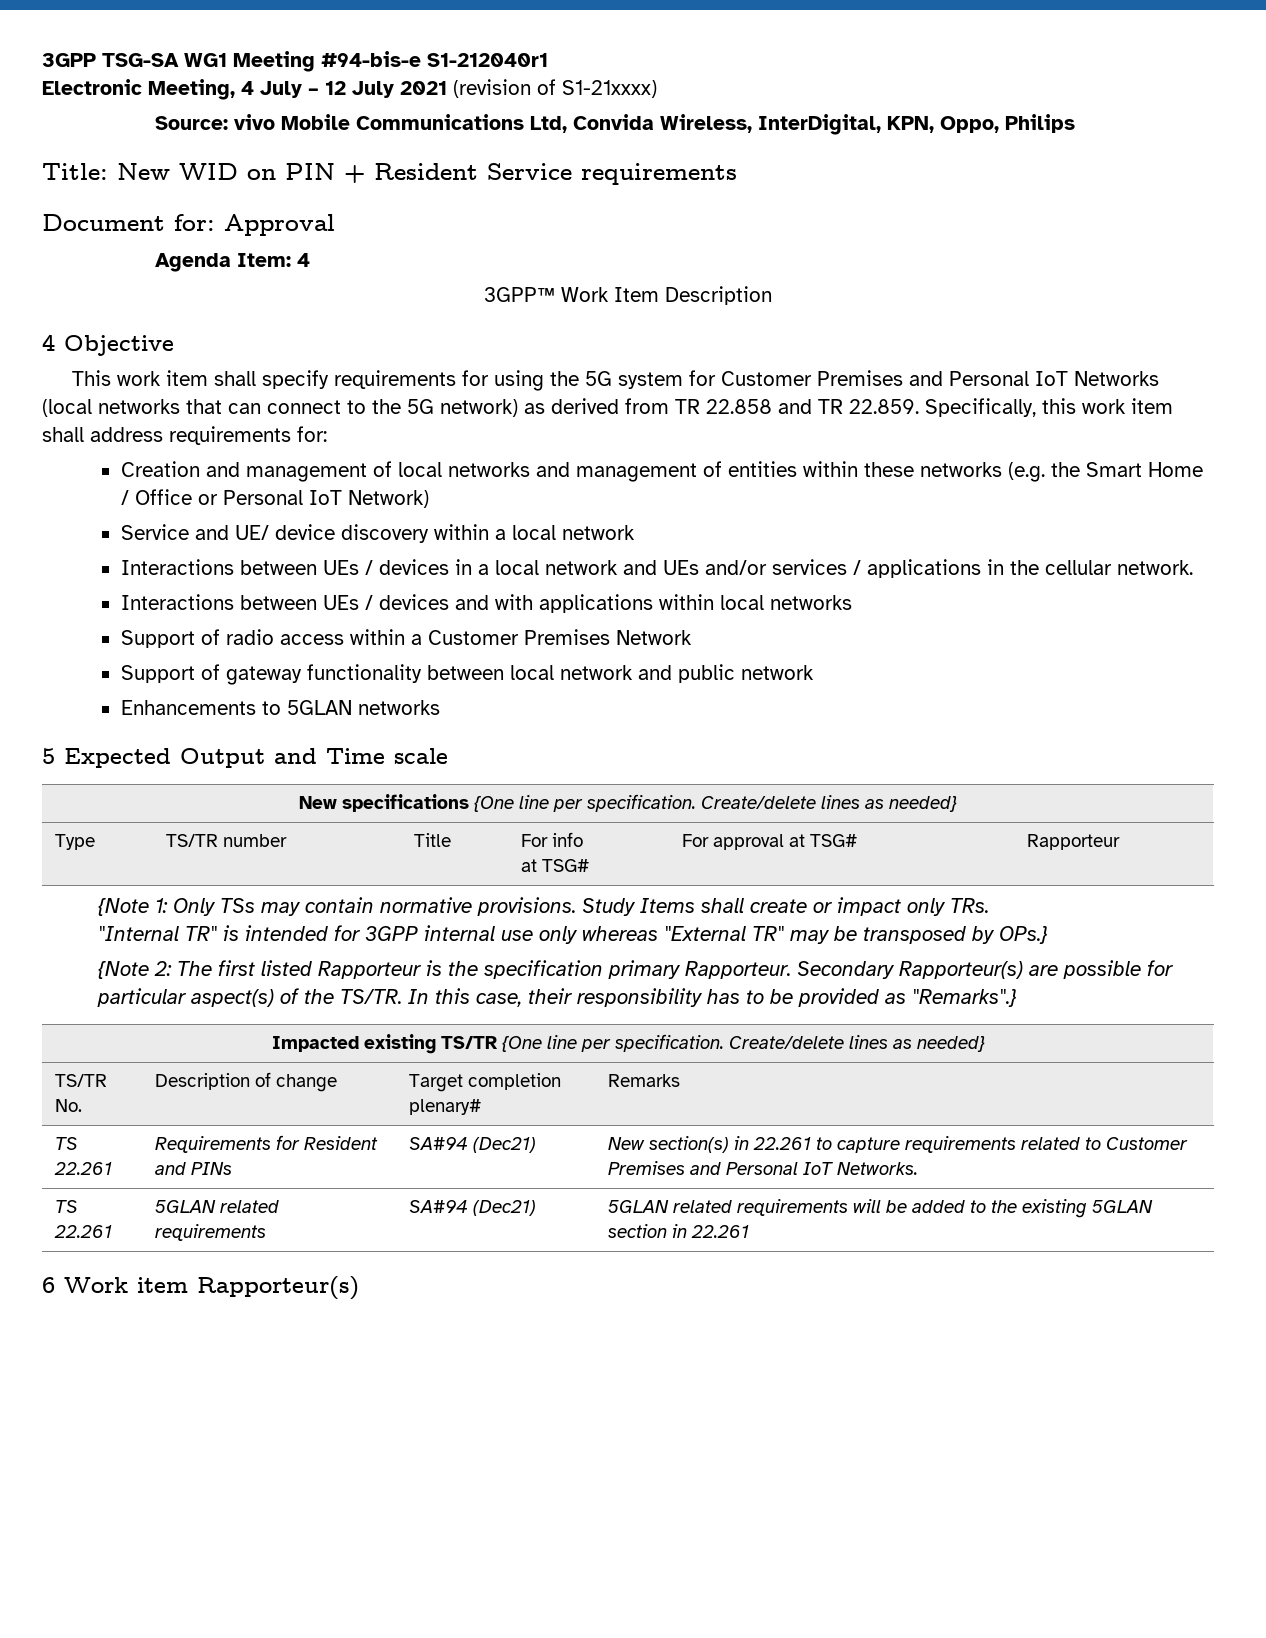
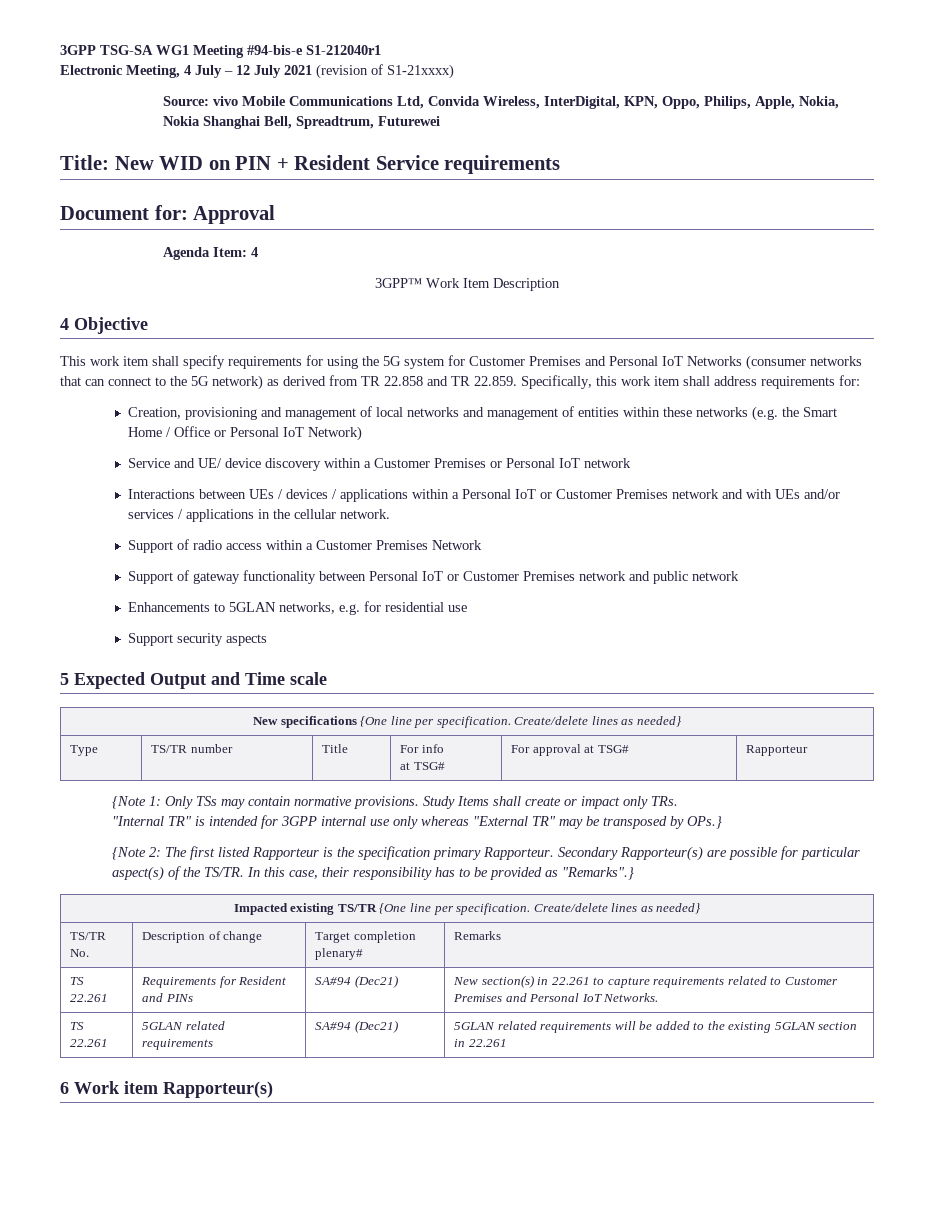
- Source: vivo Mobile Communications Ltd, Convida Wireless, InterDigital, KPN, Oppo, Philips
+ Source: vivo Mobile Communications Ltd, Convida Wireless, InterDigital, KPN, Oppo, Philips, Apple, Nokia, Nokia Shanghai Bell, Spreadtrum, Futurewei
- This work item shall specify requirements for using the 5G system for Customer Premises and Personal IoT Networks (local networks that can connect to the 5G network) as derived from TR 22.858 and TR 22.859. Specifically, this work item shall address requirements for:
+ This work item shall specify requirements for using the 5G system for Customer Premises and Personal IoT Networks (consumer networks that can connect to the 5G network) as derived from TR 22.858 and TR 22.859. Specifically, this work item shall address requirements for:
- Creation and management of local networks and management of entities within these networks (e.g. the Smart Home / Office or Personal IoT Network)
+ Creation, provisioning and management of local networks and management of entities within these networks (e.g. the Smart Home / Office or Personal IoT Network)
- Service and UE/ device discovery within a local network
+ Service and UE/ device discovery within a Customer Premises or Personal IoT network
- Interactions between UEs / devices in a local network and UEs and/or services / applications in the cellular network.
+ Interactions between UEs / devices / applications within a Personal IoT or Customer Premises network and with UEs and/or services / applications in the cellular network.
- Interactions between UEs / devices and with applications within local networks
- Support of gateway functionality between local network and public network
+ Support of gateway functionality between Personal IoT or Customer Premises network and public network
- Enhancements to 5GLAN networks
+ Enhancements to 5GLAN networks, e.g. for residential use
+ Support security aspects

